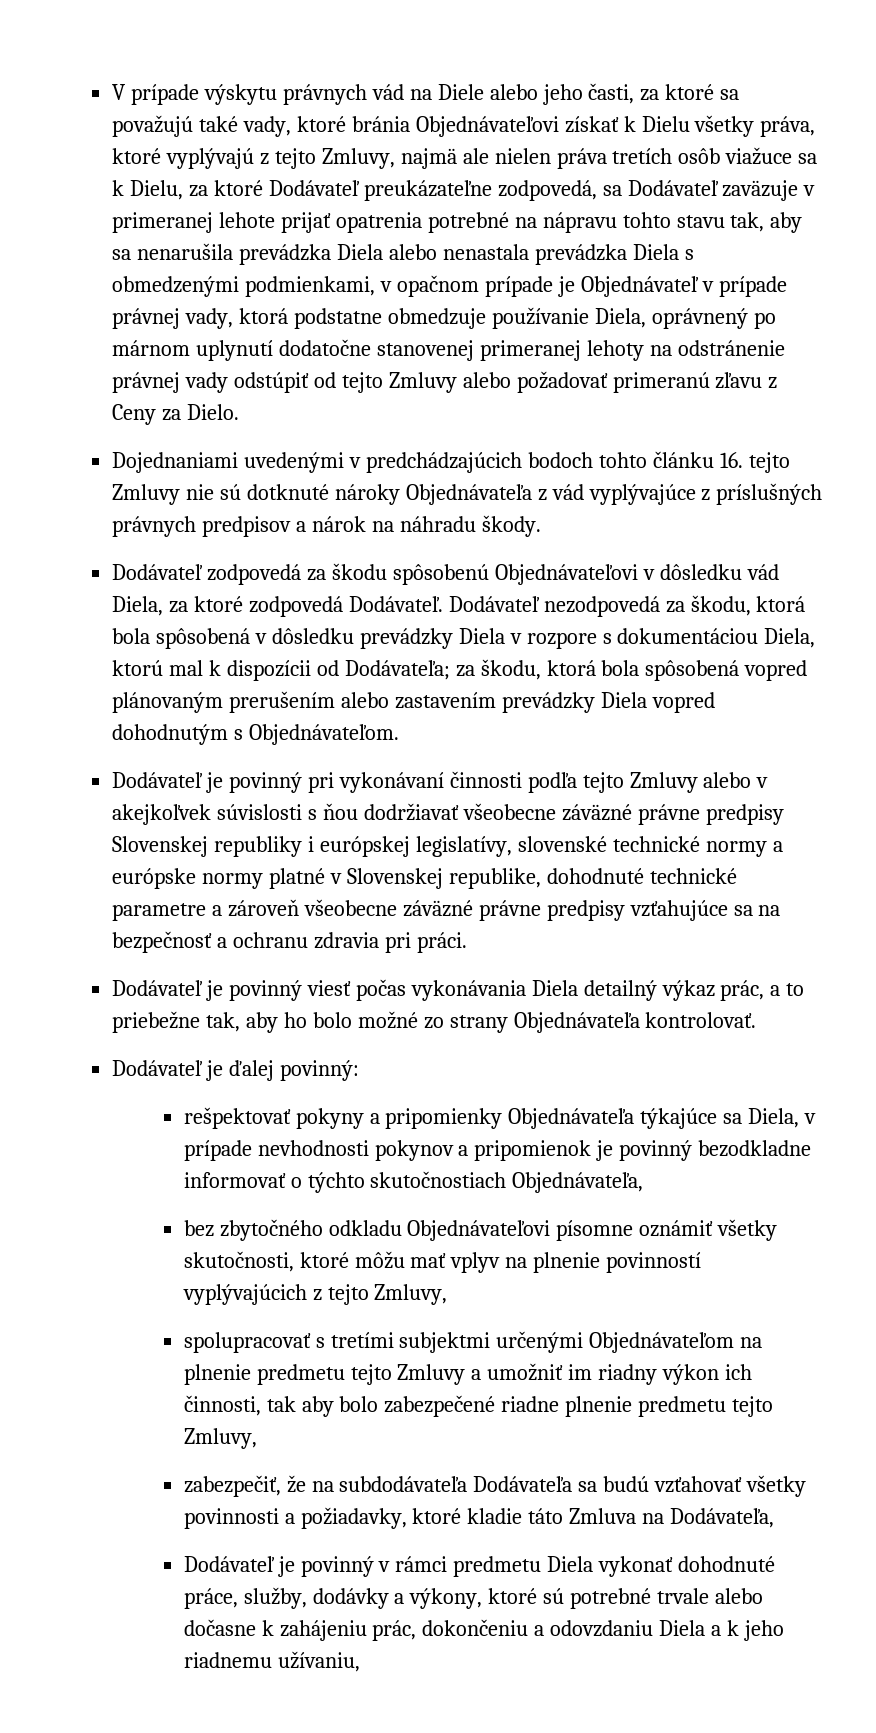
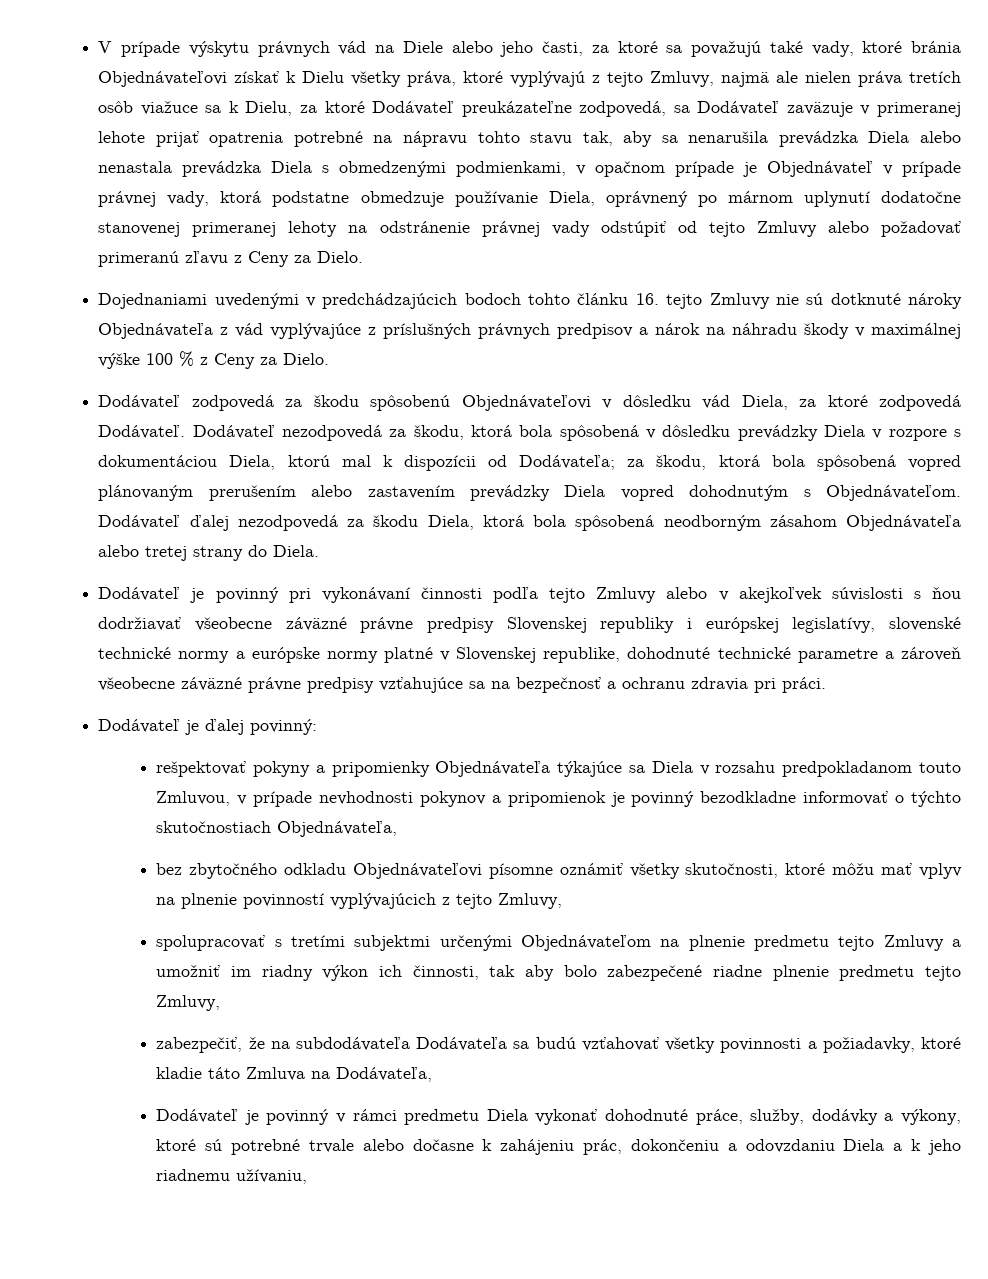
- Dojednaniami uvedenými v predchádzajúcich bodoch tohto článku 16. tejto Zmluvy nie sú dotknuté nároky Objednávateľa z vád vyplývajúce z príslušných právnych predpisov a nárok na náhradu škody.
+ Dojednaniami uvedenými v predchádzajúcich bodoch tohto článku 16. tejto Zmluvy nie sú dotknuté nároky Objednávateľa z vád vyplývajúce z príslušných právnych predpisov a nárok na náhradu škody v maximálnej výške 100 % z Ceny za Dielo.
+ Dodávateľ ďalej nezodpovedá za škodu Diela, ktorá bola spôsobená neodborným zásahom Objednávateľa alebo tretej strany do Diela.
- Dodávateľ je povinný viesť počas vykonávania Diela detailný výkaz prác, a to priebežne tak, aby ho bolo možné zo strany Objednávateľa kontrolovať.
- rešpektovať pokyny a pripomienky Objednávateľa týkajúce sa Diela, v prípade nevhodnosti pokynov a pripomienok je povinný bezodkladne informovať o týchto skutočnostiach Objednávateľa,
+ rešpektovať pokyny a pripomienky Objednávateľa týkajúce sa Diela v rozsahu predpokladanom touto Zmluvou, v prípade nevhodnosti pokynov a pripomienok je povinný bezodkladne informovať o týchto skutočnostiach Objednávateľa,

